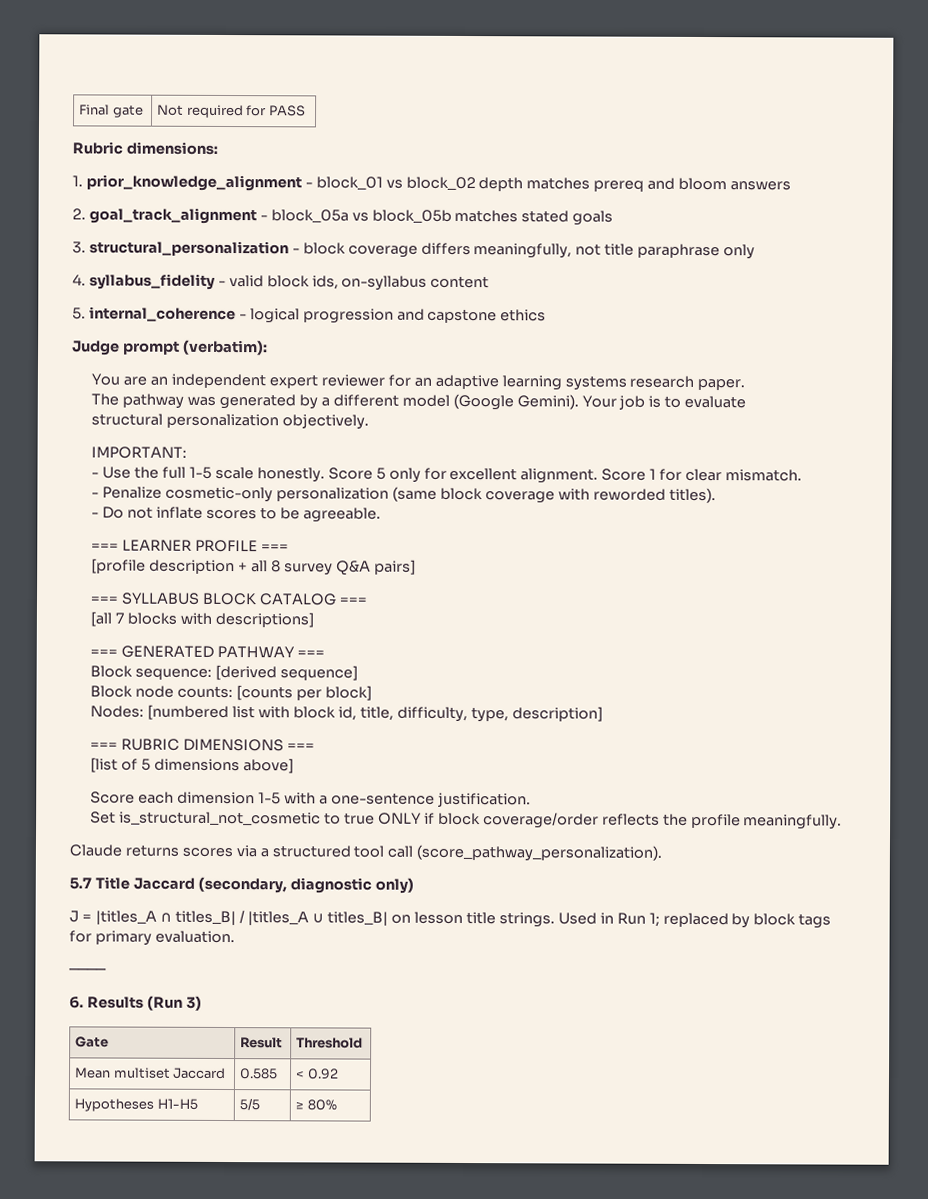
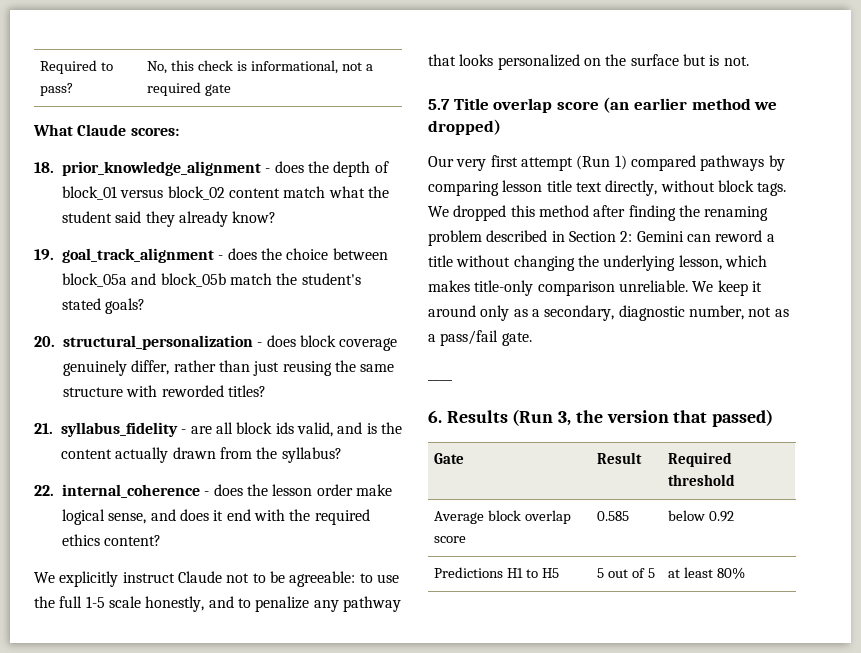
- Final gate | Not required for PASS
- Rubric dimensions:
- 1. prior_knowledge_alignment - block_01 vs block_02 depth matches prereq and bloom answers
- 2. goal_track_alignment - block_05a vs block_05b matches stated goals
- 3. structural_personalization - block coverage differs meaningfully, not title paraphrase only
- 4. syllabus_fidelity - valid block ids, on-syllabus content
- 5. internal_coherence - logical progression and capstone ethics
- Judge prompt (verbatim):
- You are an independent expert reviewer for an adaptive learning systems research paper.
- The pathway was generated by a different model (Google Gemini). Your job is to evaluate
- structural personalization objectively.
- IMPORTANT:
- - Use the full 1-5 scale honestly. Score 5 only for excellent alignment. Score 1 for clear mismatch.
- - Penalize cosmetic-only personalization (same block coverage with reworded titles).
- - Do not inflate scores to be agreeable.
- === LEARNER PROFILE ===
- [profile description + all 8 survey Q&A pairs]
- === SYLLABUS BLOCK CATALOG ===
- [all 7 blocks with descriptions]
- === GENERATED PATHWAY ===
- Block sequence: [derived sequence]
- Block node counts: [counts per block]
- Nodes: [numbered list with block id, title, difficulty, type, description]
- === RUBRIC DIMENSIONS ===
- [list of 5 dimensions above]
- Score each dimension 1-5 with a one-sentence justification.
- Set is_structural_not_cosmetic to true ONLY if block coverage/order reflects the profile meaningfully.
- Claude returns scores via a structured tool call (score_pathway_personalization).
- 5.7 Title Jaccard (secondary, diagnostic only)
- J = |titles_A ∩ titles_B| / |titles_A ∪ titles_B| on lesson title strings. Used in Run 1; replaced by block tags for primary evaluation.
- ────
- 6. Results (Run 3)
- Gate | Result | Threshold
- Mean multiset Jaccard | 0.585 | < 0.92
+ Required to pass? | No, this check is informational, not a required gate
+ What Claude scores:
+ 18. prior_knowledge_alignment - does the depth of block_01 versus block_02 content match what the student said they already know?
+ 19. goal_track_alignment - does the choice between block_05a and block_05b match the student's stated goals?
+ 20. structural_personalization - does block coverage genuinely differ, rather than just reusing the same structure with reworded titles?
+ 21. syllabus_fidelity - are all block ids valid, and is the content actually drawn from the syllabus?
+ 22. internal_coherence - does the lesson order make logical sense, and does it end with the required ethics content?
+ We explicitly instruct Claude not to be agreeable: to use the full 1-5 scale honestly, and to penalize any pathway that looks personalized on the surface but is not.
+ 5.7 Title overlap score (an earlier method we dropped)
+ Our very first attempt (Run 1) compared pathways by comparing lesson title text directly, without block tags. We dropped this method after finding the renaming problem described in Section 2: Gemini can reword a title without changing the underlying lesson, which makes title-only comparison unreliable. We keep it around only as a secondary, diagnostic number, not as a pass/fail gate.
+ ____
+ 6. Results (Run 3, the version that passed)
+ Gate | Result | Required threshold
+ Average block overlap score | 0.585 | below 0.92
- Hypotheses H1-H5 | 5/5 | ≥ 80%
+ Predictions H1 to H5 | 5 out of 5 | at least 80%

